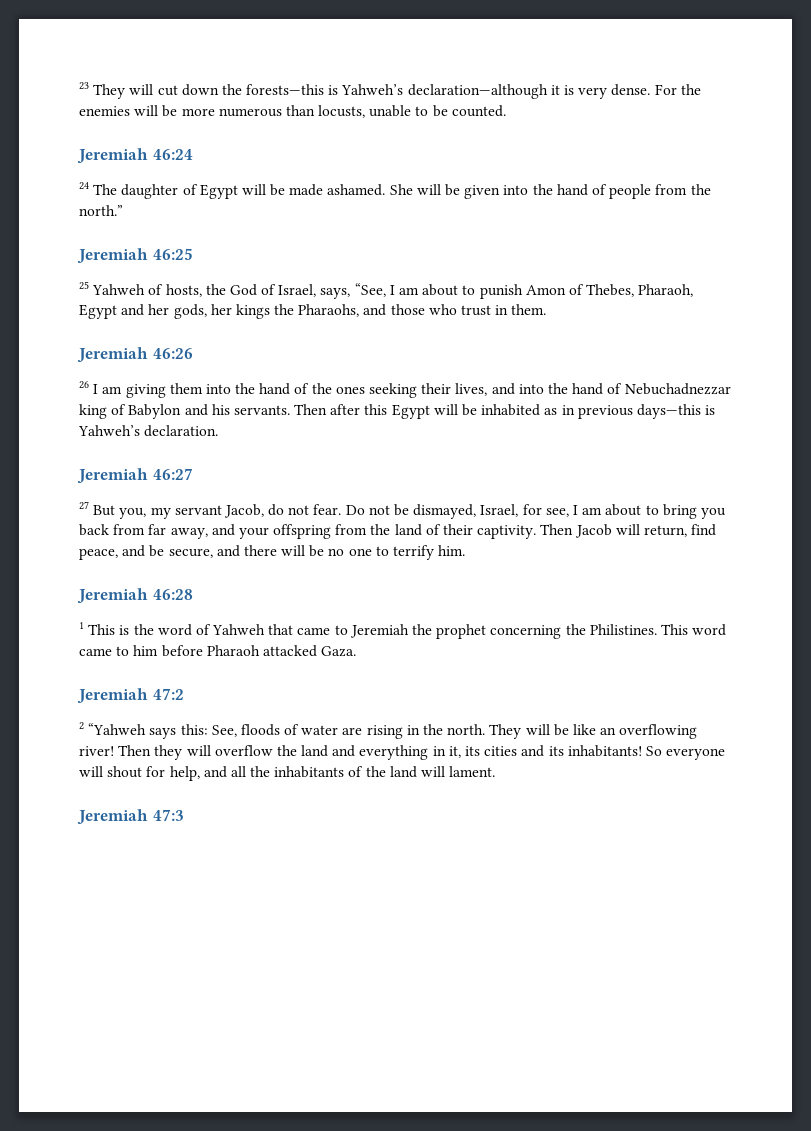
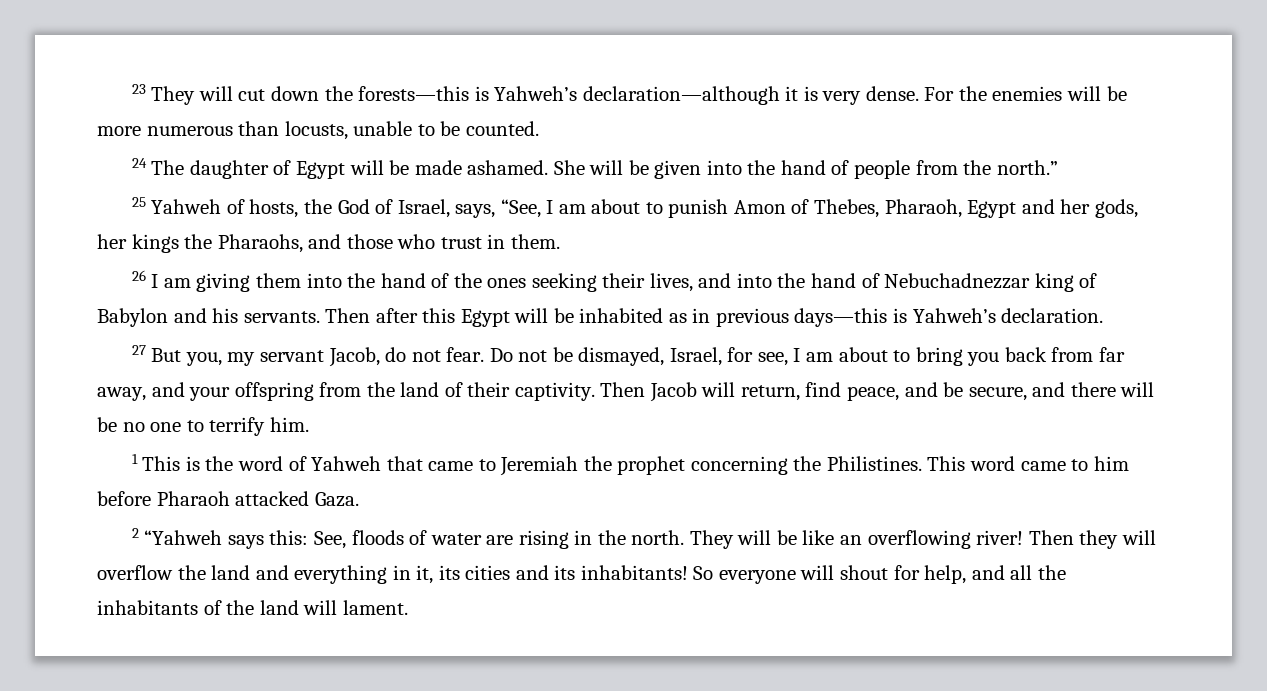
- Jeremiah 46:24
- Jeremiah 46:25
- Jeremiah 46:26
- Jeremiah 46:27
- Jeremiah 46:28
- Jeremiah 47:2
- Jeremiah 47:3

